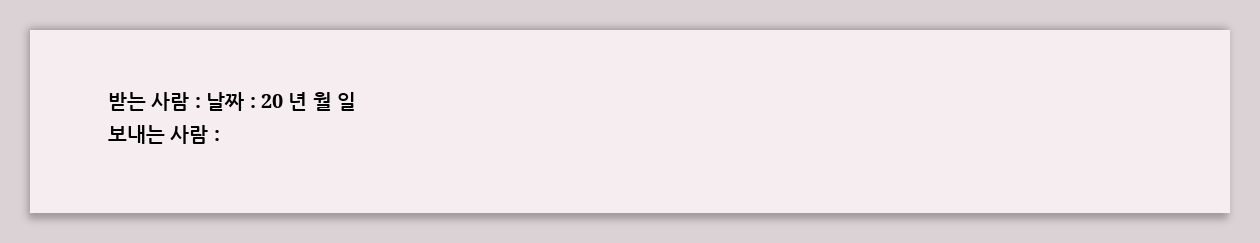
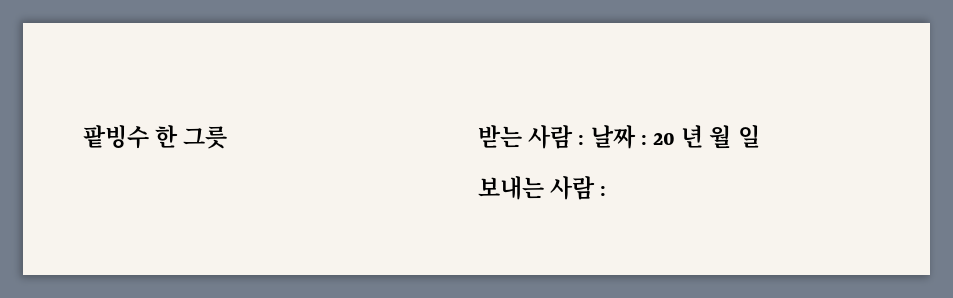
+ 팥빙수 한 그릇

